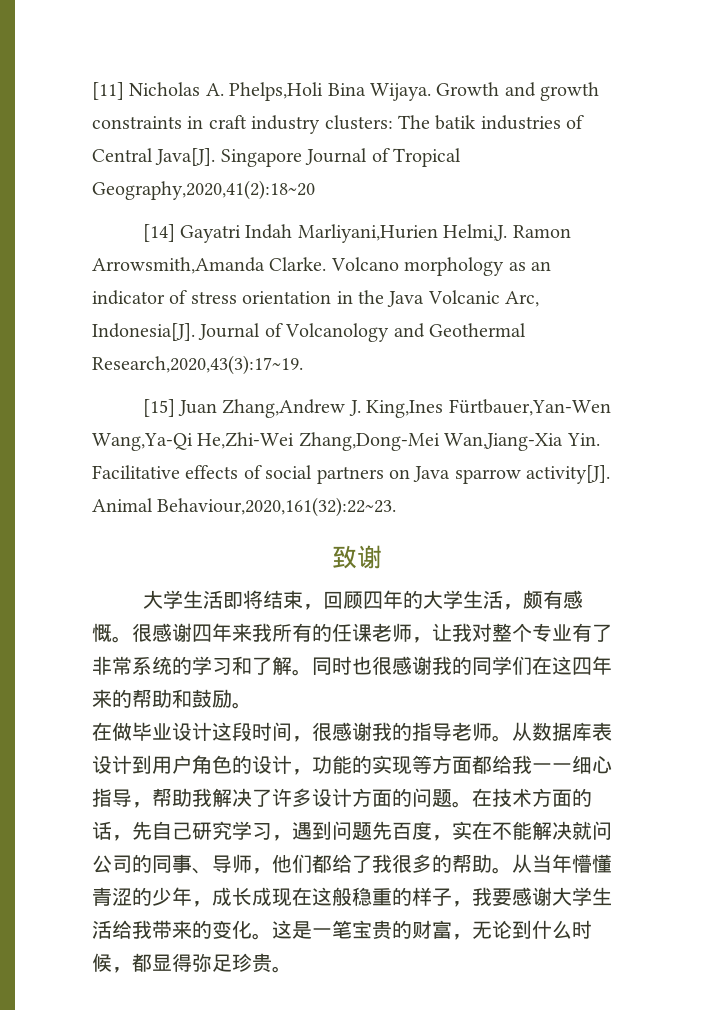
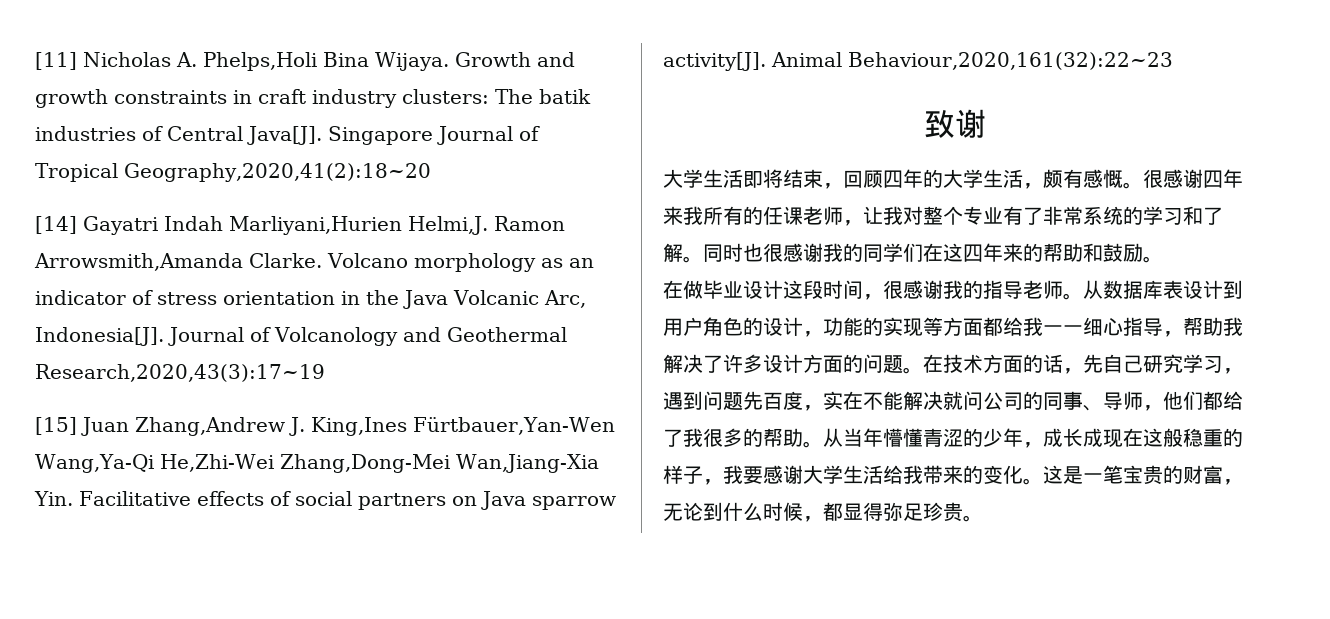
- Journal of Volcanology and Geothermal Research,2020,43(3):17~19.
+ Journal of Volcanology and Geothermal Research,2020,43(3):17~19
- Animal Behaviour,2020,161(32):22~23.
+ Animal Behaviour,2020,161(32):22~23

